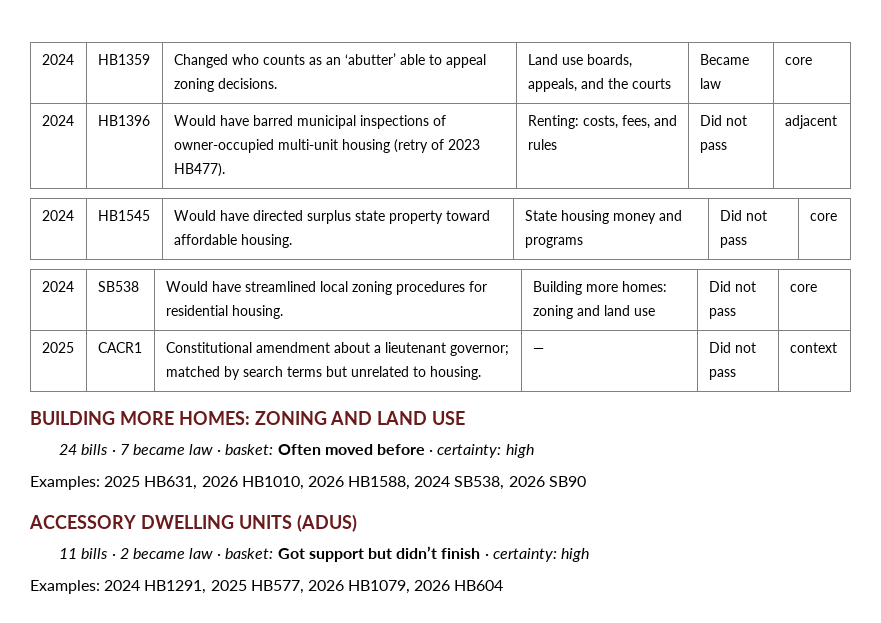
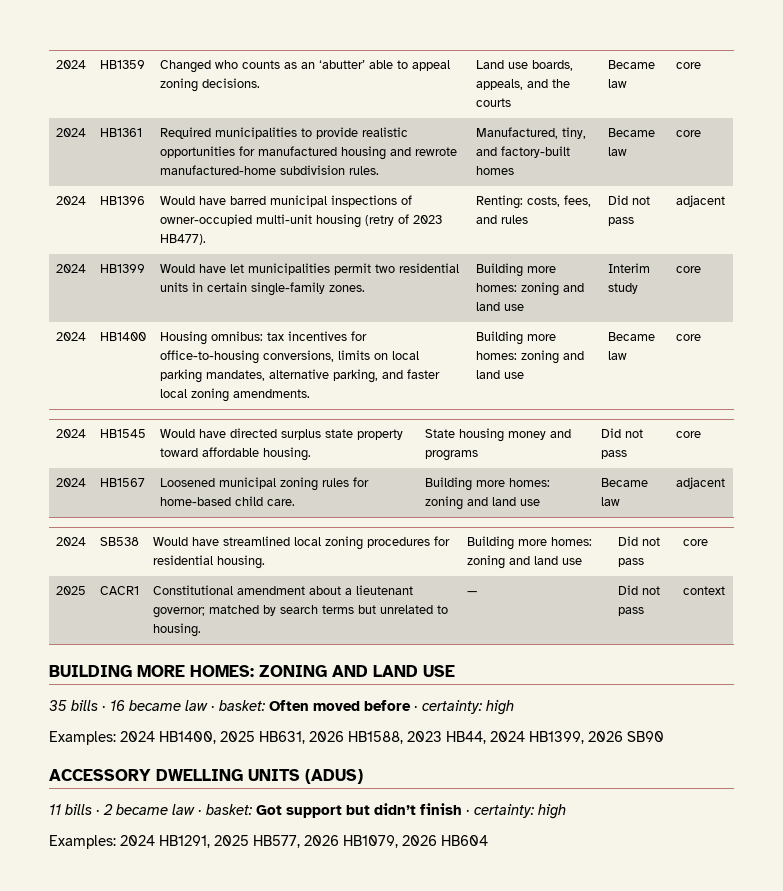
+ 2024 | HB1361 | Required municipalities to provide realistic opportunities for manufactured housing and rewrote manufactured-home subdivision rules. | Manufactured, tiny, and factory-built homes | Became law | core
+ 2024 | HB1399 | Would have let municipalities permit two residential units in certain single-family zones. | Building more homes: zoning and land use | Interim study | core
+ 2024 | HB1400 | Housing omnibus: tax incentives for office-to-housing conversions, limits on local parking mandates, alternative parking, and faster local zoning amendments. | Building more homes: zoning and land use | Became law | core
+ 2024 | HB1567 | Loosened municipal zoning rules for home-based child care. | Building more homes: zoning and land use | Became law | adjacent
- 24 bills · 7 became law · basket: Often moved before · certainty: high
+ 35 bills · 16 became law · basket: Often moved before · certainty: high
- Examples: 2025 HB631, 2026 HB1010, 2026 HB1588, 2024 SB538, 2026 SB90
+ Examples: 2024 HB1400, 2025 HB631, 2026 HB1588, 2023 HB44, 2024 HB1399, 2026 SB90

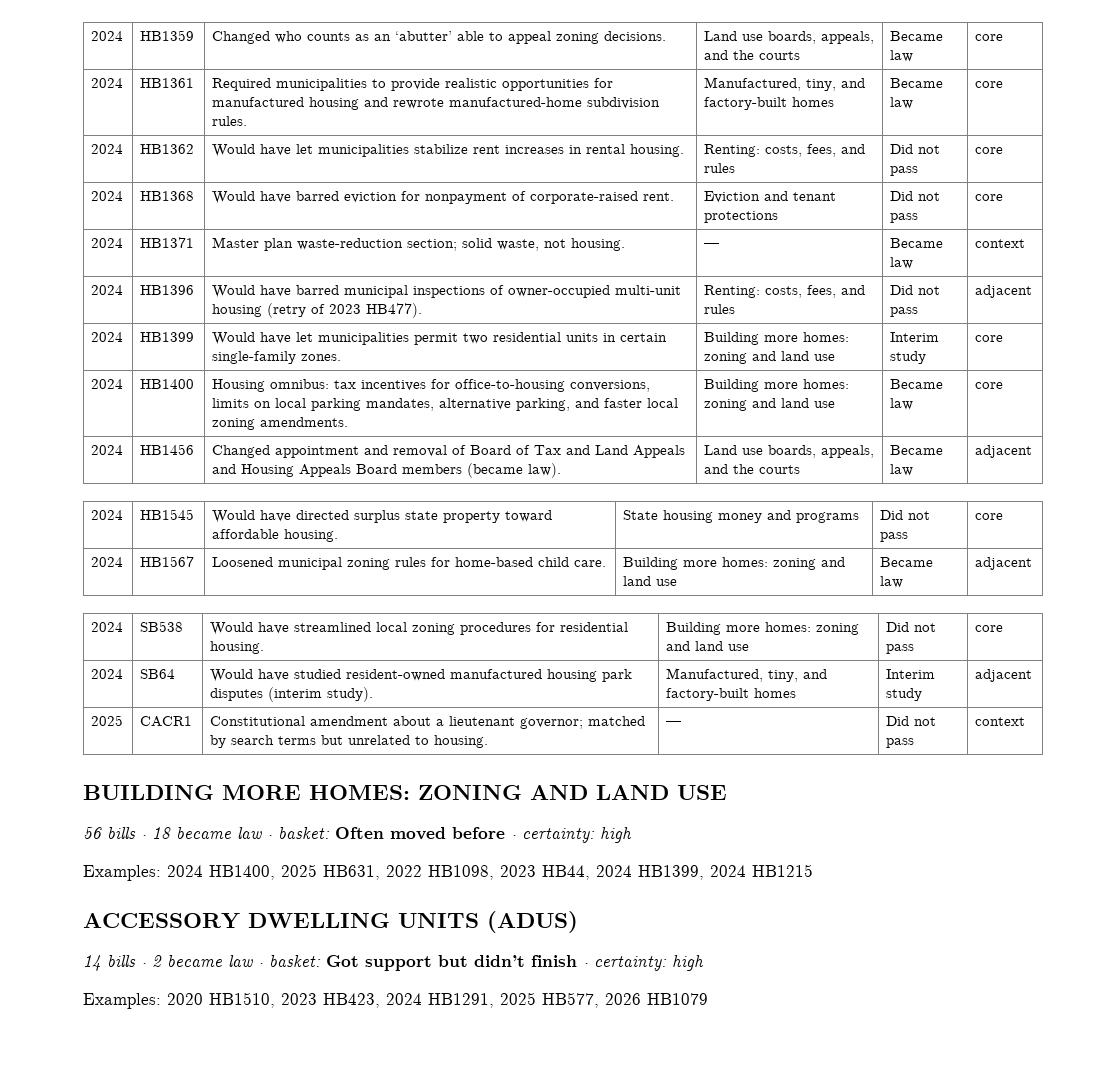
+ 2024 | HB1362 | Would have let municipalities stabilize rent increases in rental housing. | Renting: costs, fees, and rules | Did not pass | core
+ 2024 | HB1368 | Would have barred eviction for nonpayment of corporate-raised rent. | Eviction and tenant protections | Did not pass | core
+ 2024 | HB1371 | Master plan waste-reduction section; solid waste, not housing. | — | Became law | context
+ 2024 | HB1456 | Changed appointment and removal of Board of Tax and Land Appeals and Housing Appeals Board members (became law). | Land use boards, appeals, and the courts | Became law | adjacent
+ 2024 | SB64 | Would have studied resident-owned manufactured housing park disputes (interim study). | Manufactured, tiny, and factory-built homes | Interim study | adjacent
- 35 bills · 16 became law · basket: Often moved before · certainty: high
+ 56 bills · 18 became law · basket: Often moved before · certainty: high
- Examples: 2024 HB1400, 2025 HB631, 2026 HB1588, 2023 HB44, 2024 HB1399, 2026 SB90
+ Examples: 2024 HB1400, 2025 HB631, 2022 HB1098, 2023 HB44, 2024 HB1399, 2024 HB1215
- 11 bills · 2 became law · basket: Got support but didn’t finish · certainty: high
+ 14 bills · 2 became law · basket: Got support but didn’t finish · certainty: high
- Examples: 2024 HB1291, 2025 HB577, 2026 HB1079, 2026 HB604
+ Examples: 2020 HB1510, 2023 HB423, 2024 HB1291, 2025 HB577, 2026 HB1079

